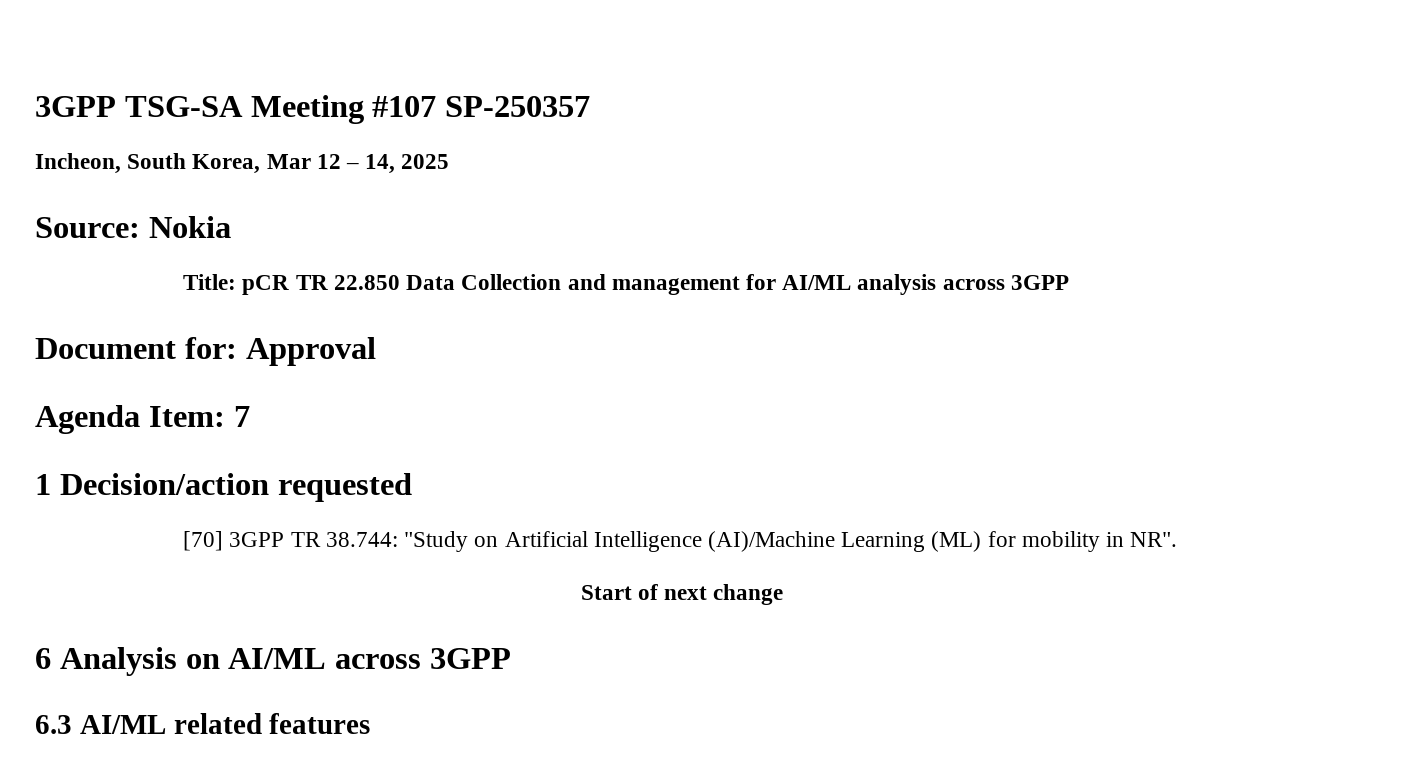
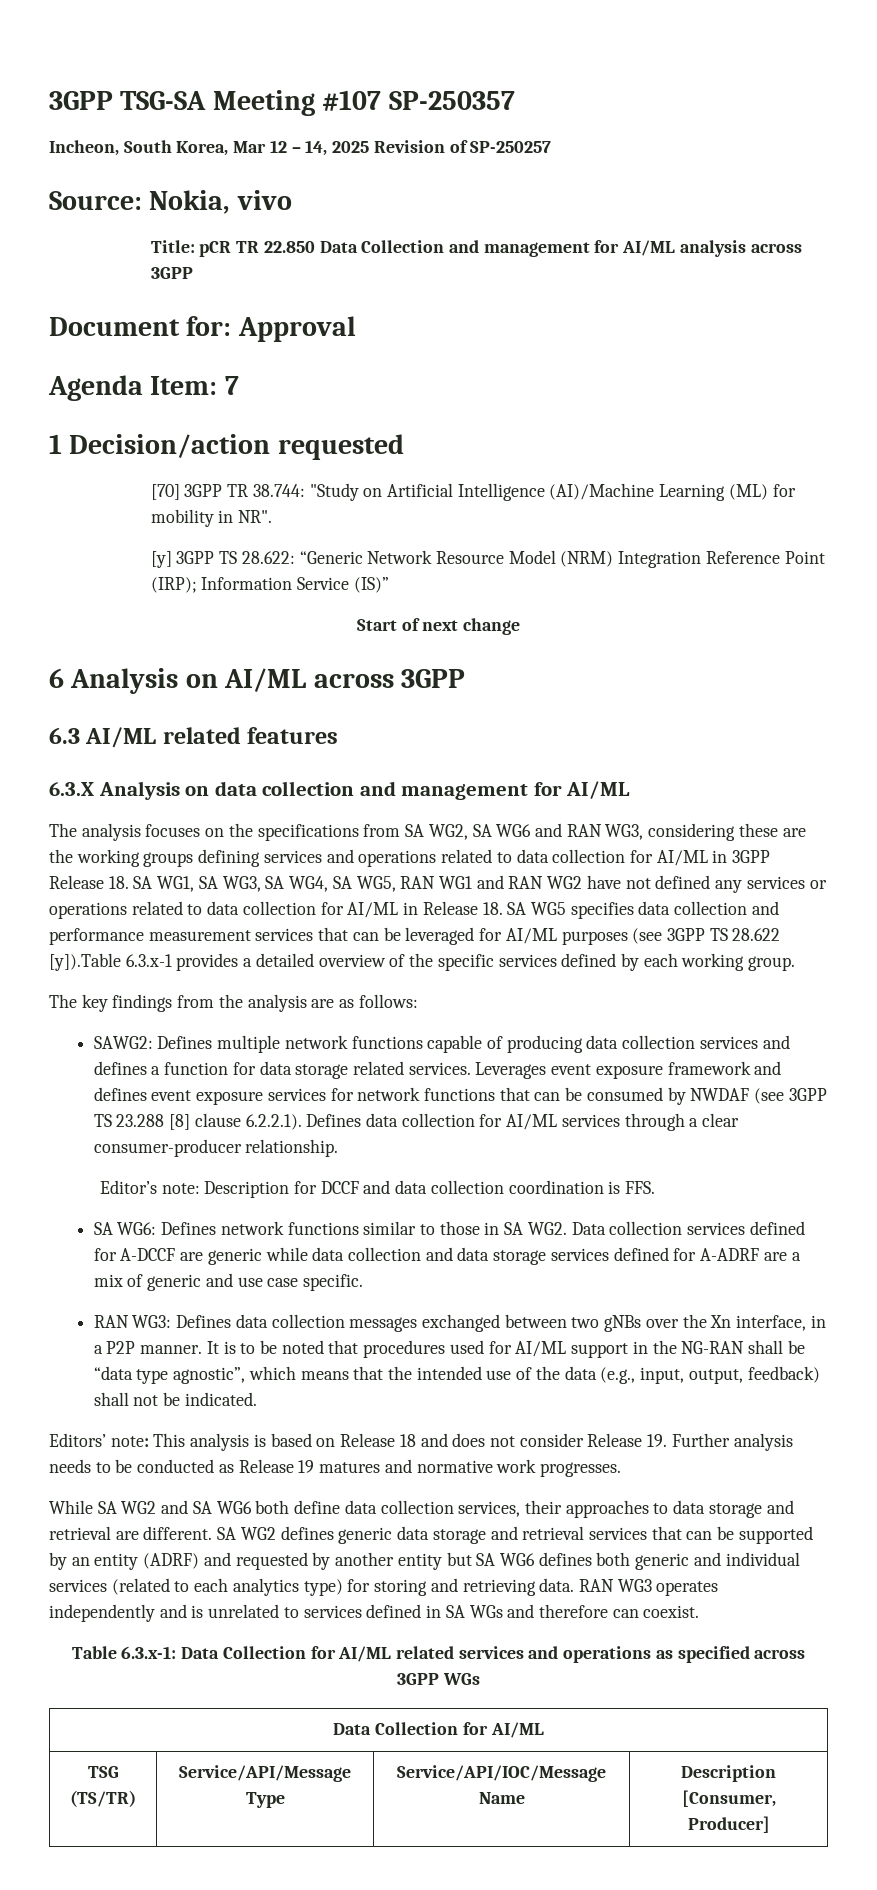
- Incheon, South Korea, Mar 12 – 14, 2025
+ Incheon, South Korea, Mar 12 – 14, 2025 Revision of SP-250257
- Source: Nokia
+ Source: Nokia, vivo
+ [y] 3GPP TS 28.622: “Generic Network Resource Model (NRM) Integration Reference Point (IRP); Information Service (IS)”
+ 6.3.X Analysis on data collection and management for AI/ML
+ The analysis focuses on the specifications from SA WG2, SA WG6 and RAN WG3, considering these are the working groups defining services and operations related to data collection for AI/ML in 3GPP Release 18. SA WG1, SA WG3, SA WG4, SA WG5, RAN WG1 and RAN WG2 have not defined any services or operations related to data collection for AI/ML in Release 18. SA WG5 specifies data collection and performance measurement services that can be leveraged for AI/ML purposes (see 3GPP TS 28.622 [y]).Table 6.3.x-1 provides a detailed overview of the specific services defined by each working group.
+ The key findings from the analysis are as follows:
+ SAWG2: Defines multiple network functions capable of producing data collection services and defines a function for data storage related services. Leverages event exposure framework and defines event exposure services for network functions that can be consumed by NWDAF (see 3GPP TS 23.288 [8] clause 6.2.2.1). Defines data collection for AI/ML services through a clear consumer-producer relationship.
+ Editor’s note: Description for DCCF and data collection coordination is FFS.
+ SA WG6: Defines network functions similar to those in SA WG2. Data collection services defined for A-DCCF are generic while data collection and data storage services defined for A-ADRF are a mix of generic and use case specific.
+ RAN WG3: Defines data collection messages exchanged between two gNBs over the Xn interface, in a P2P manner. It is to be noted that procedures used for AI/ML support in the NG-RAN shall be “data type agnostic”, which means that the intended use of the data (e.g., input, output, feedback) shall not be indicated.
+ Editors’ note: This analysis is based on Release 18 and does not consider Release 19. Further analysis needs to be conducted as Release 19 matures and normative work progresses.
+ While SA WG2 and SA WG6 both define data collection services, their approaches to data storage and retrieval are different. SA WG2 defines generic data storage and retrieval services that can be supported by an entity (ADRF) and requested by another entity but SA WG6 defines both generic and individual services (related to each analytics type) for storing and retrieving data. RAN WG3 operates independently and is unrelated to services defined in SA WGs and therefore can coexist.
+ Table 6.3.x-1: Data Collection for AI/ML related services and operations as specified across 3GPP WGs
+ Data Collection for AI/ML
+ TSG (TS/TR) | Service/API/Message Type | Service/API/IOC/Message Name | Description [Consumer, Producer]

